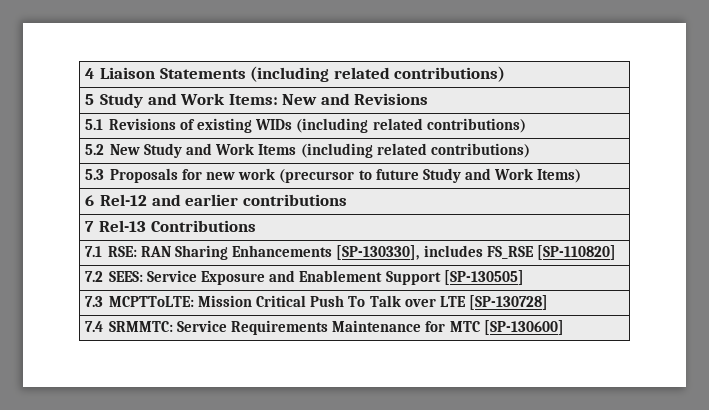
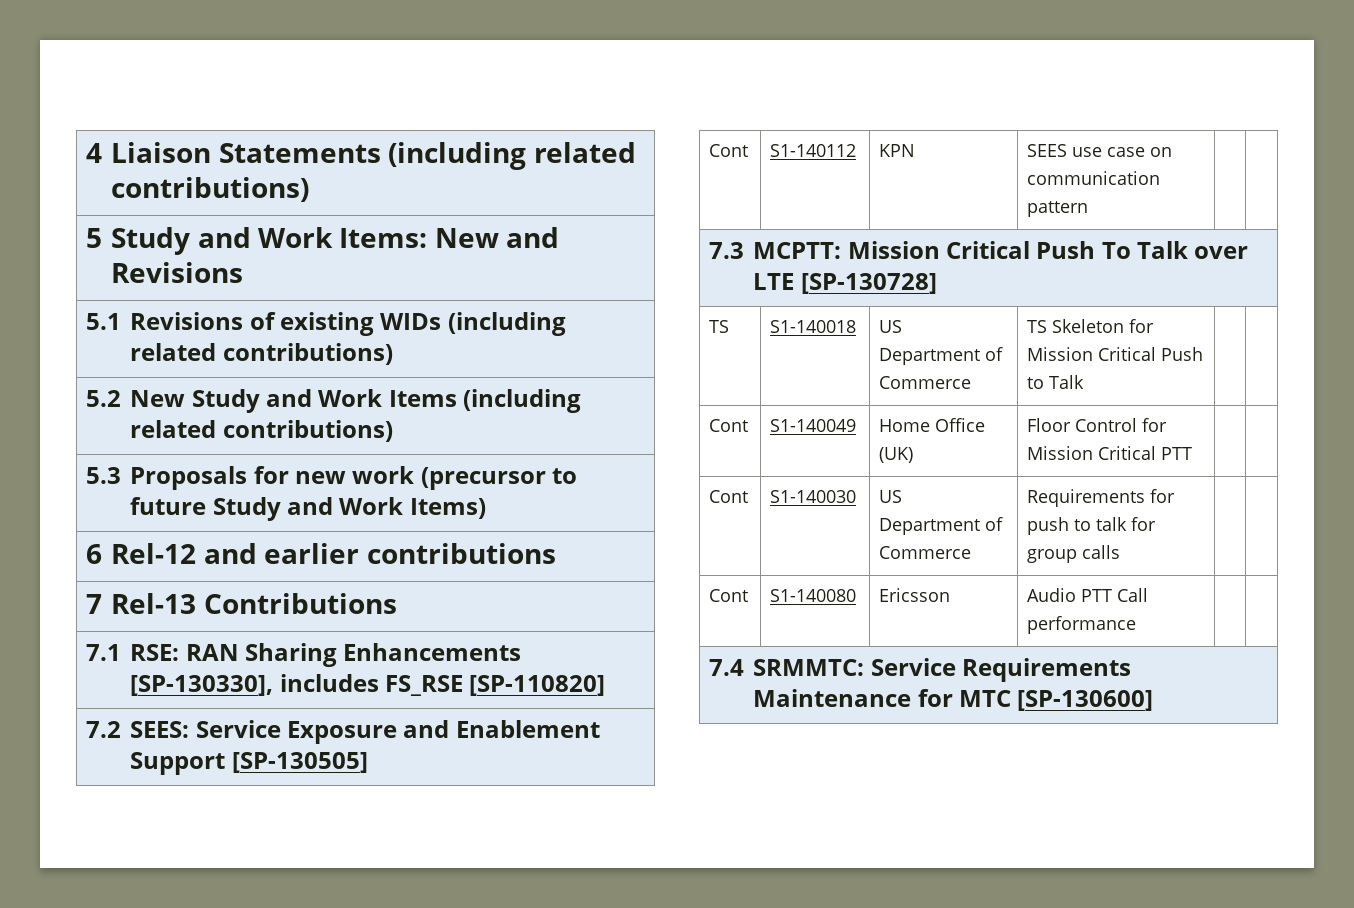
+ Cont | S1-140112 | KPN | SEES use case on communication pattern | |
- 7.3 MCPTToLTE: Mission Critical Push To Talk over LTE [SP-130728]
+ 7.3 MCPTT: Mission Critical Push To Talk over LTE [SP-130728]
+ TS | S1-140018 | US Department of Commerce | TS Skeleton for Mission Critical Push to Talk | |
+ Cont | S1-140049 | Home Office (UK) | Floor Control for Mission Critical PTT | |
+ Cont | S1-140030 | US Department of Commerce | Requirements for push to talk for group calls | |
+ Cont | S1-140080 | Ericsson | Audio PTT Call performance | |

